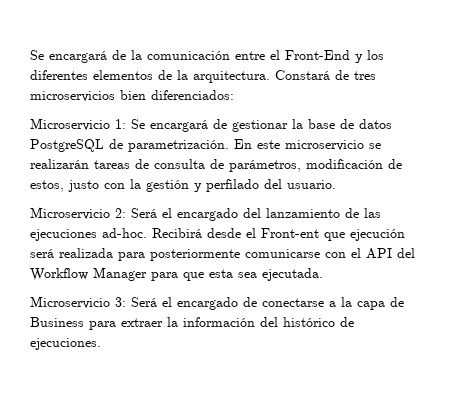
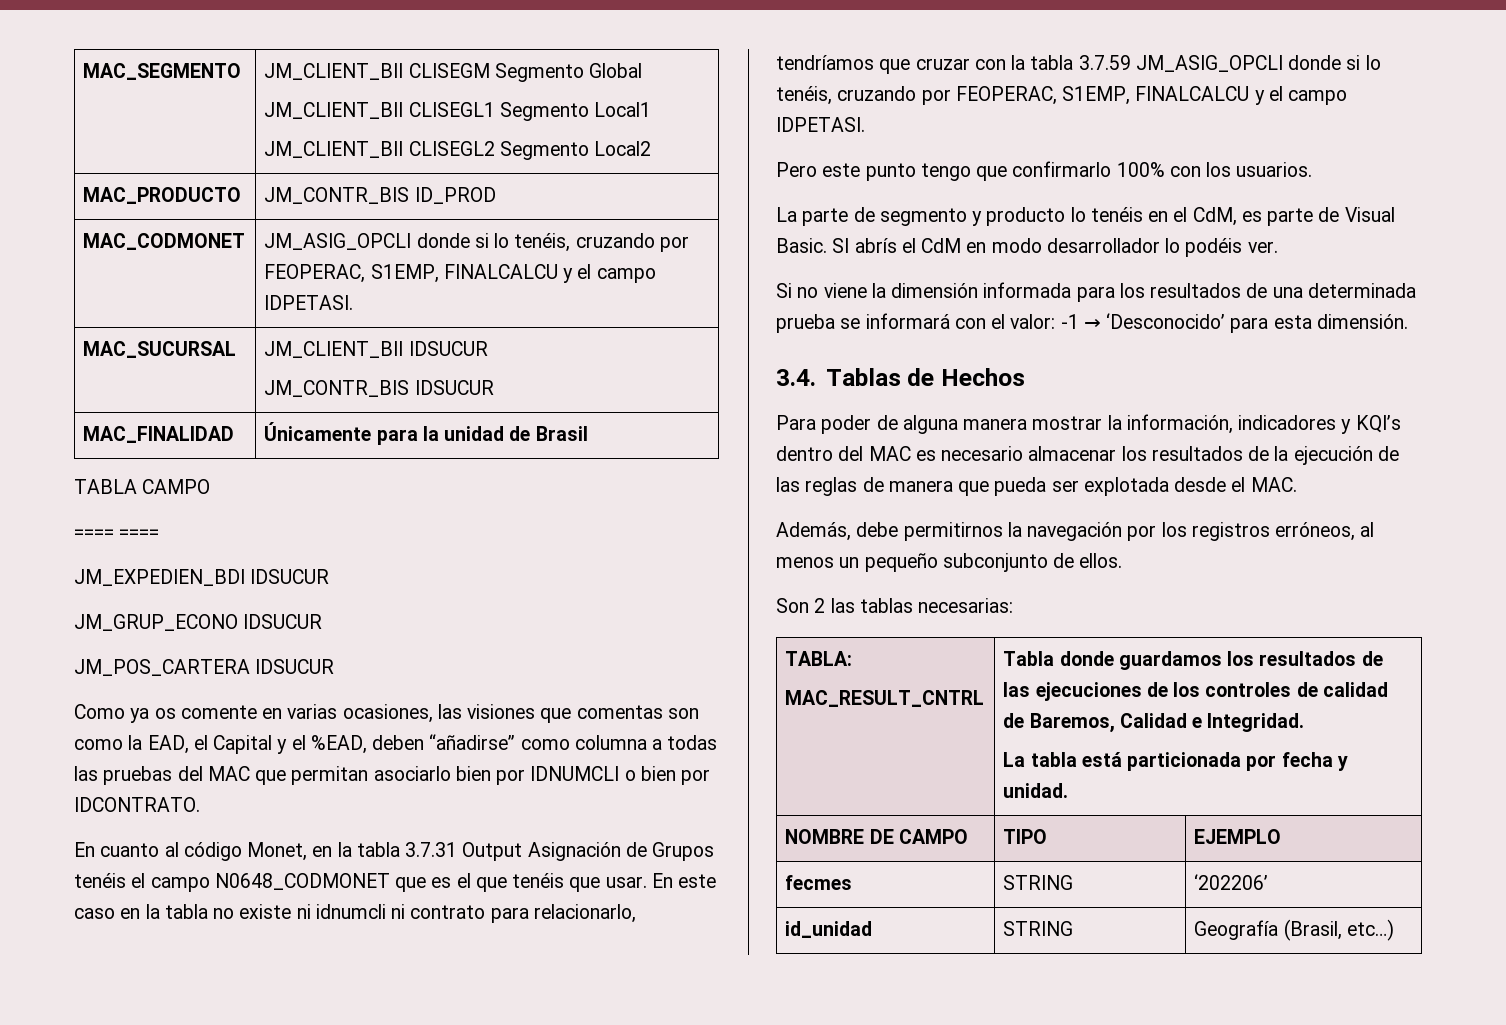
- Se encargará de la comunicación entre el Front-End y los diferentes elementos de la arquitectura. Constará de tres microservicios bien diferenciados:
- Microservicio 1: Se encargará de gestionar la base de datos PostgreSQL de parametrización. En este microservicio se realizarán tareas de consulta de parámetros, modificación de estos, justo con la gestión y perfilado del usuario.
- Microservicio 2: Será el encargado del lanzamiento de las ejecuciones ad-hoc. Recibirá desde el Front-ent que ejecución será realizada para posteriormente comunicarse con el API del Workflow Manager para que esta sea ejecutada.
- Microservicio 3: Será el encargado de conectarse a la capa de Business para extraer la información del histórico de ejecuciones.
+ MAC_SEGMENTO | JM_CLIENT_BII CLISEGM Segmento Global
+ JM_CLIENT_BII CLISEGL1 Segmento Local1
+ JM_CLIENT_BII CLISEGL2 Segmento Local2
+ MAC_PRODUCTO | JM_CONTR_BIS ID_PROD
+ MAC_CODMONET | JM_ASIG_OPCLI donde si lo tenéis, cruzando por FEOPERAC, S1EMP, FINALCALCU y el campo IDPETASI.
+ MAC_SUCURSAL | JM_CLIENT_BII IDSUCUR
+ JM_CONTR_BIS IDSUCUR
+ MAC_FINALIDAD | Únicamente para la unidad de Brasil
+ TABLA CAMPO
+ ==== ====
+ JM_EXPEDIEN_BDI IDSUCUR
+ JM_GRUP_ECONO IDSUCUR
+ JM_POS_CARTERA IDSUCUR
+ Como ya os comente en varias ocasiones, las visiones que comentas son como la EAD, el Capital y el %EAD, deben “añadirse” como columna a todas las pruebas del MAC que permitan asociarlo bien por IDNUMCLI o bien por IDCONTRATO.
+ En cuanto al código Monet, en la tabla 3.7.31 Output Asignación de Grupos tenéis el campo N0648_CODMONET que es el que tenéis que usar. En este caso en la tabla no existe ni idnumcli ni contrato para relacionarlo, tendríamos que cruzar con la tabla 3.7.59 JM_ASIG_OPCLI donde si lo tenéis, cruzando por FEOPERAC, S1EMP, FINALCALCU y el campo IDPETASI.
+ Pero este punto tengo que confirmarlo 100% con los usuarios.
+ La parte de segmento y producto lo tenéis en el CdM, es parte de Visual Basic. SI abrís el CdM en modo desarrollador lo podéis ver.
+ Si no viene la dimensión informada para los resultados de una determinada prueba se informará con el valor: -1 → ‘Desconocido’ para esta dimensión.
+ 3.4. Tablas de Hechos
+ Para poder de alguna manera mostrar la información, indicadores y KQI’s dentro del MAC es necesario almacenar los resultados de la ejecución de las reglas de manera que pueda ser explotada desde el MAC.
+ Además, debe permitirnos la navegación por los registros erróneos, al menos un pequeño subconjunto de ellos.
+ Son 2 las tablas necesarias:
+ TABLA:
+ MAC_RESULT_CNTRL | Tabla donde guardamos los resultados de las ejecuciones de los controles de calidad de Baremos, Calidad e Integridad.
+ La tabla está particionada por fecha y unidad.
+ NOMBRE DE CAMPO | TIPO | EJEMPLO
+ fecmes | STRING | ‘202206’
+ id_unidad | STRING | Geografía (Brasil, etc…)

